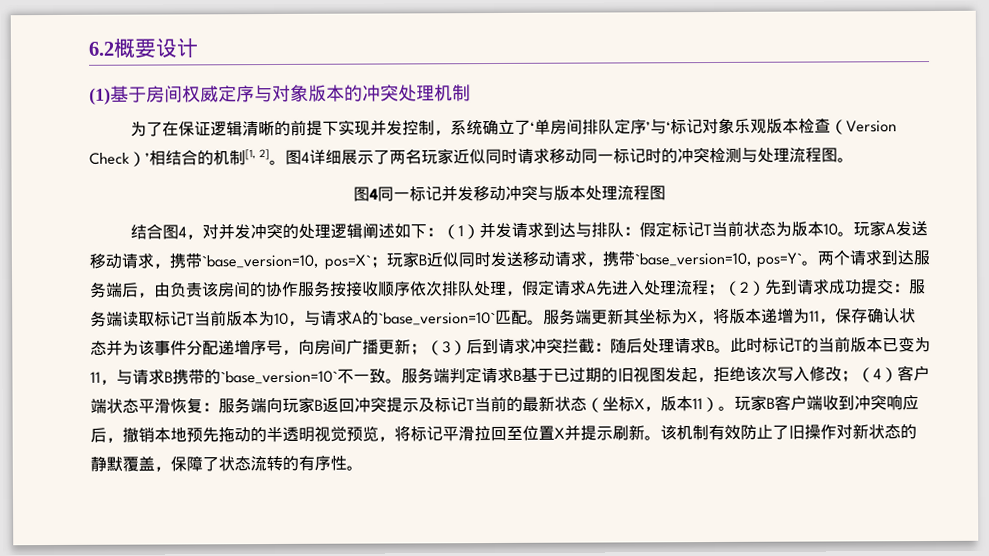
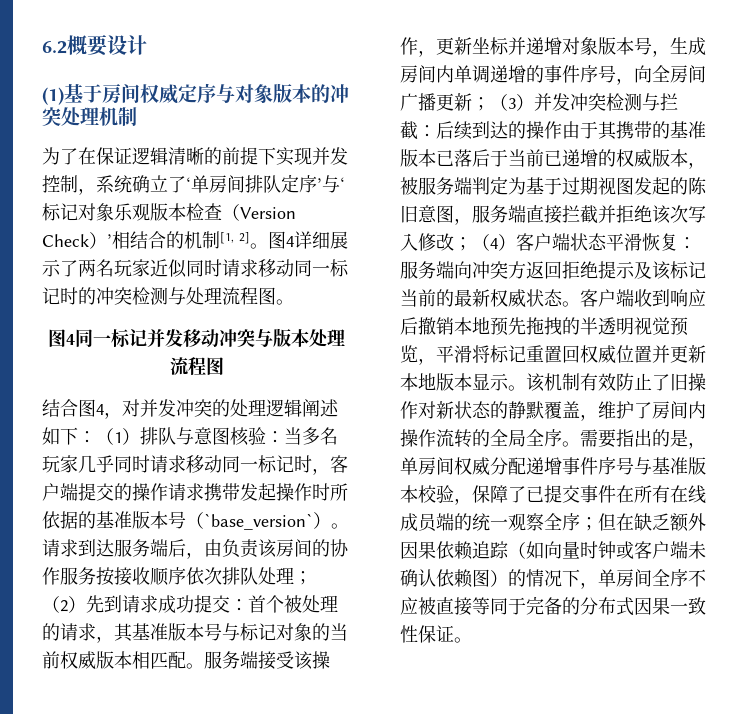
- （1）并发请求到达与排队：假定标记T当前状态为版本10。玩家A发送移动请求，携带`base_version=10, pos=X`；玩家B近似同时发送移动请求，携带`base_version=10, pos=Y`。两个请求到达服务端后，由负责该房间的协作服务按接收顺序依次排队处理，假定请求A先进入处理流程；
+ （1）排队与意图核验：当多名玩家几乎同时请求移动同一标记时，客户端提交的操作请求携带发起操作时所依据的基准版本号（`base_version`）。请求到达服务端后，由负责该房间的协作服务按接收顺序依次排队处理；
- 服务端读取标记T当前版本为10，与请求A的`base_version=10`匹配。服务端更新其坐标为X，将版本递增为11，保存确认状态并为该事件分配递增序号，向房间广播更新；
+ 首个被处理的请求，其基准版本号与标记对象的当前权威版本相匹配。服务端接受该操作，更新坐标并递增对象版本号，生成房间内单调递增的事件序号，向全房间广播更新；
- （3）后到请求冲突拦截：随后处理请求B。此时标记T的当前版本已变为11，与请求B携带的`base_version=10`不一致。服务端判定请求B基于已过期的旧视图发起，拒绝该次写入修改；
+ （3）并发冲突检测与拦截：后续到达的操作由于其携带的基准版本已落后于当前已递增的权威版本，被服务端判定为基于过期视图发起的陈旧意图，服务端直接拦截并拒绝该次写入修改；
- 服务端向玩家B返回冲突提示及标记T当前的最新状态（坐标X，版本11）。玩家B客户端收到冲突响应后，撤销本地预先拖动的半透明视觉预览，将标记平滑拉回至位置X并提示刷新。
+ 服务端向冲突方返回拒绝提示及该标记当前的最新权威状态。客户端收到响应后撤销本地预先拖拽的半透明视觉预览，平滑将标记重置回权威位置并更新本地版本显示。
- 该机制有效防止了旧操作对新状态的静默覆盖，保障了状态流转的有序性。
+ 该机制有效防止了旧操作对新状态的静默覆盖，维护了房间内操作流转的全局全序。需要指出的是，单房间权威分配递增事件序号与基准版本校验，保障了已提交事件在所有在线成员端的统一观察全序；但在缺乏额外因果依赖追踪（如向量时钟或客户端未确认依赖图）的情况下，单房间全序不应被直接等同于完备的分布式因果一致性保证。

